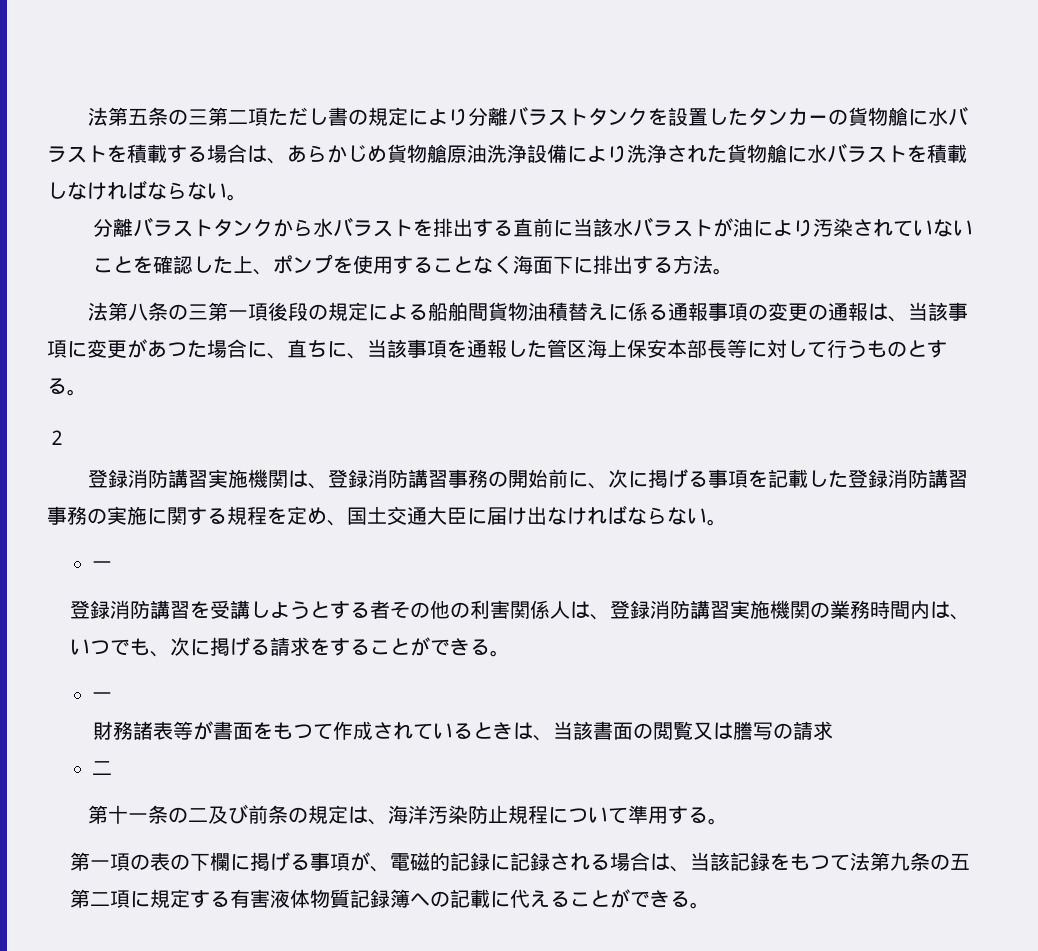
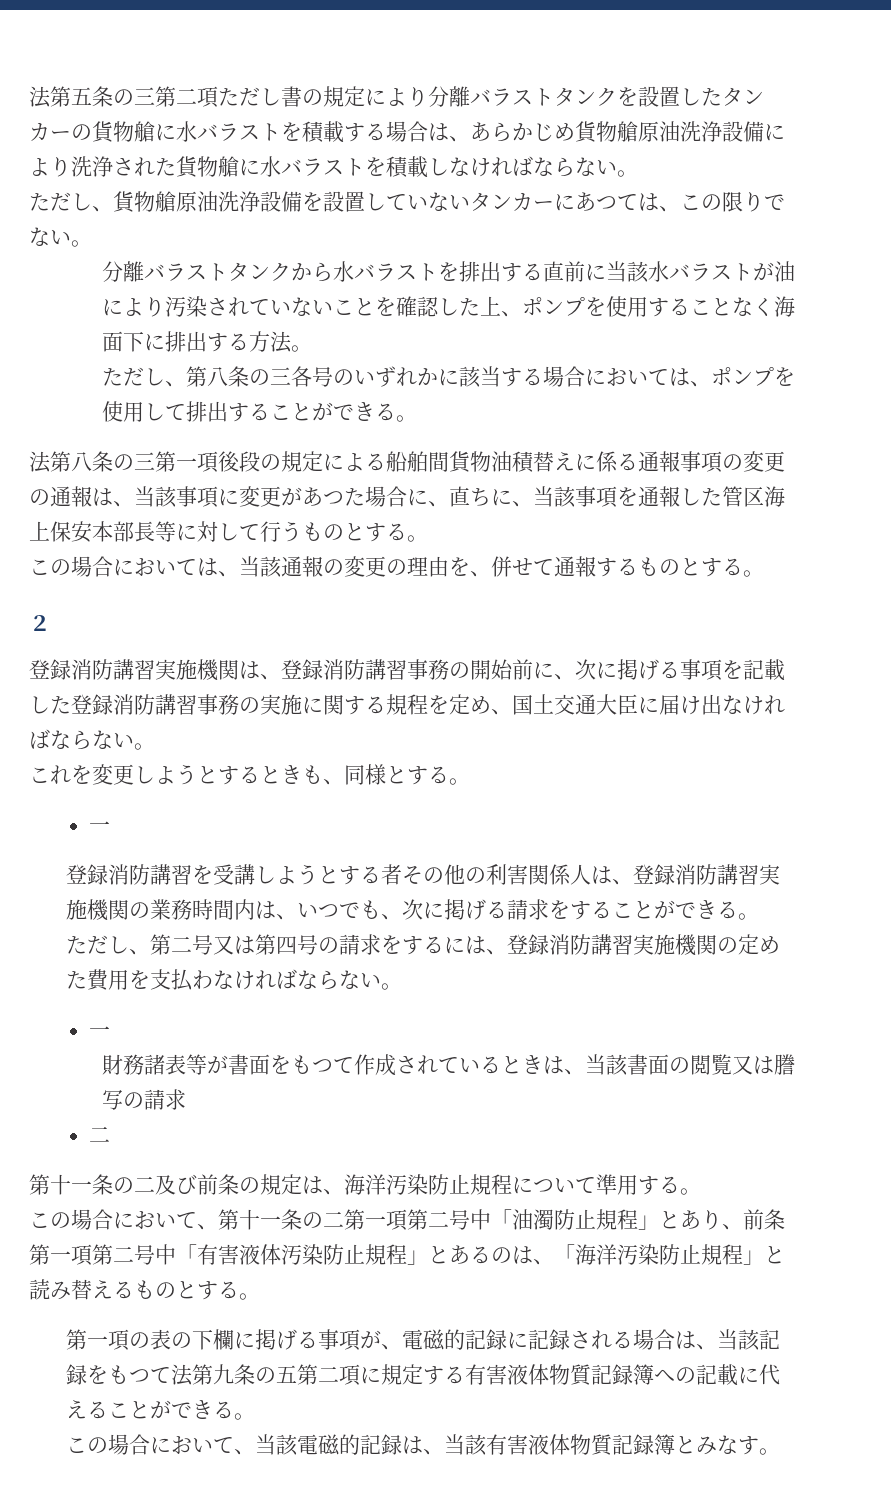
+ ただし、貨物艙原油洗浄設備を設置していないタンカーにあつては、この限りでない。
+ ただし、第八条の三各号のいずれかに該当する場合においては、ポンプを使用して排出することができる。
+ この場合においては、当該通報の変更の理由を、併せて通報するものとする。
+ これを変更しようとするときも、同様とする。
+ ただし、第二号又は第四号の請求をするには、登録消防講習実施機関の定めた費用を支払わなければならない。
+ この場合において、第十一条の二第一項第二号中「油濁防止規程」とあり、前条第一項第二号中「有害液体汚染防止規程」とあるのは、「海洋汚染防止規程」と読み替えるものとする。
+ この場合において、当該電磁的記録は、当該有害液体物質記録簿とみなす。

